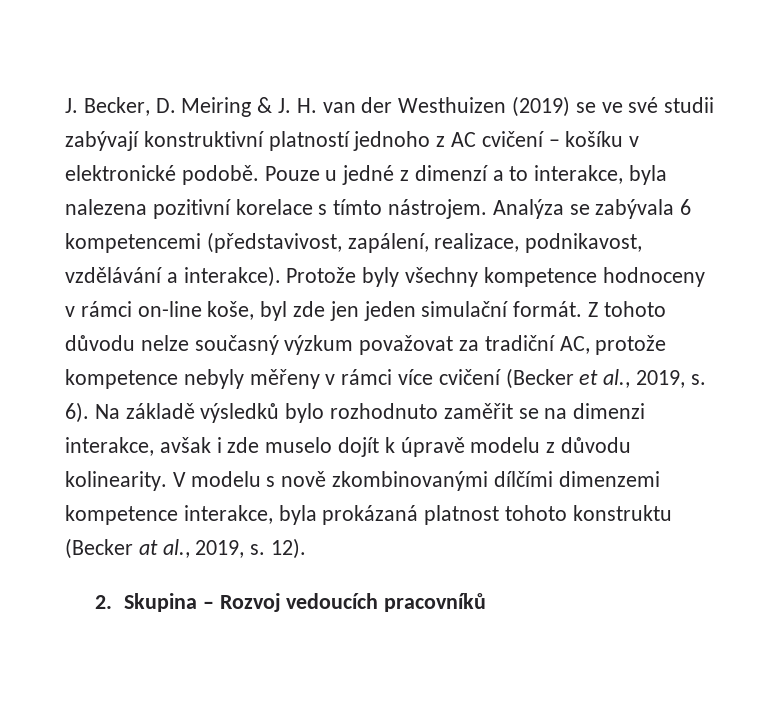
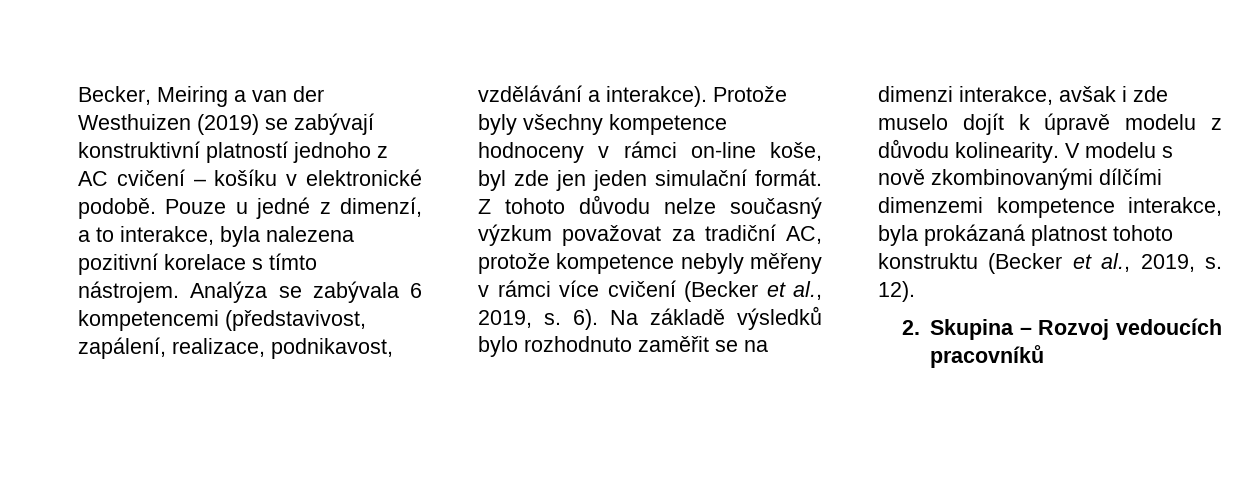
- J. Becker, D. Meiring & J. H. van der Westhuizen (2019) se ve své studii zabývají konstruktivní platností jednoho z AC cvičení – košíku v elektronické podobě.
+ Becker, Meiring a van der Westhuizen (2019) se zabývají konstruktivní platností jednoho z AC cvičení – košíku v elektronické podobě.
- Pouze u jedné z dimenzí a to interakce, byla nalezena pozitivní korelace s tímto nástrojem.
+ Pouze u jedné z dimenzí, a to interakce, byla nalezena pozitivní korelace s tímto nástrojem.
- V modelu s nově zkombinovanými dílčími dimenzemi kompetence interakce, byla prokázaná platnost tohoto konstruktu (Becker at al., 2019, s.
+ V modelu s nově zkombinovanými dílčími dimenzemi kompetence interakce, byla prokázaná platnost tohoto konstruktu (Becker et al., 2019, s.

